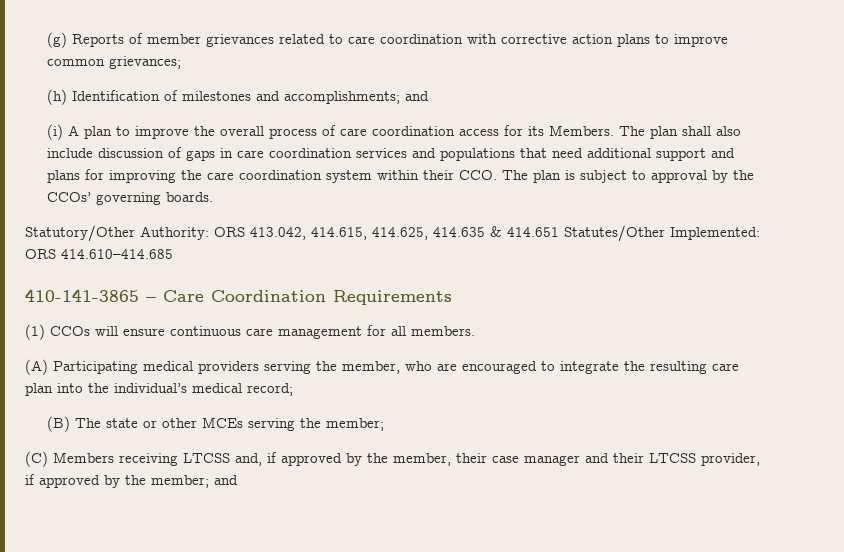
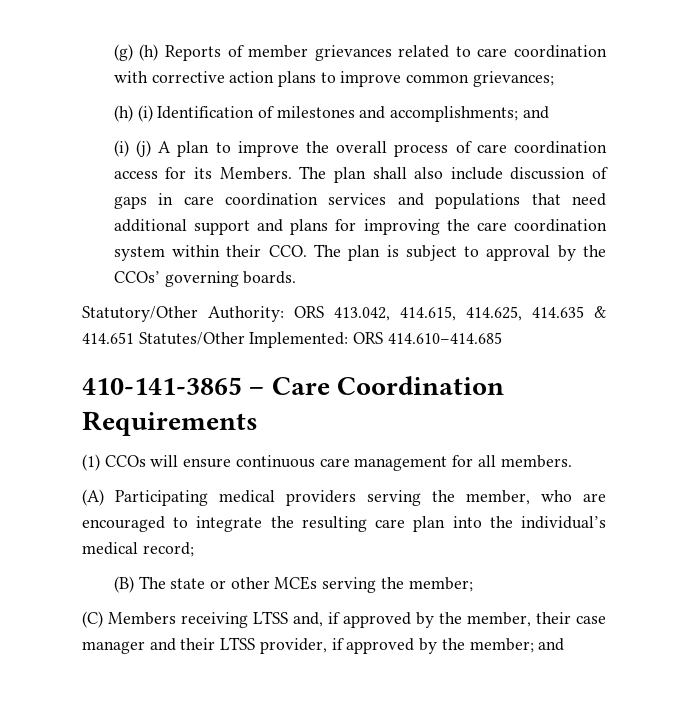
- (g) Reports of member grievances related to care coordination with corrective action plans to improve common grievances;
+ (g) (h) Reports of member grievances related to care coordination with corrective action plans to improve common grievances;
- (h) Identification of milestones and accomplishments; and
+ (h) (i) Identification of milestones and accomplishments; and
- (i) A plan to improve the overall process of care coordination access for its Members.
+ (i) (j) A plan to improve the overall process of care coordination access for its Members.
- (C) Members receiving LTCSS and, if approved by the member, their case manager and their LTCSS provider, if approved by the member; and
+ (C) Members receiving LTSS and, if approved by the member, their case manager and their LTSS provider, if approved by the member; and

